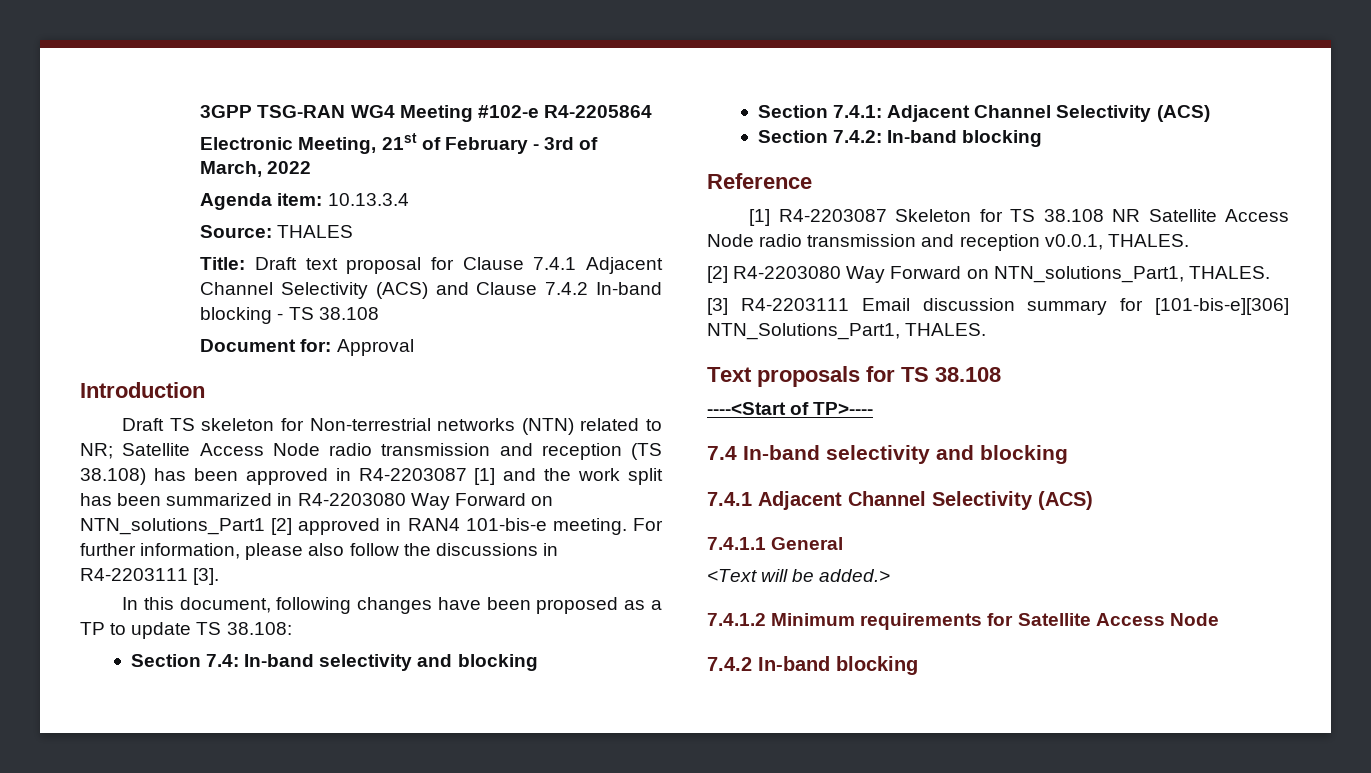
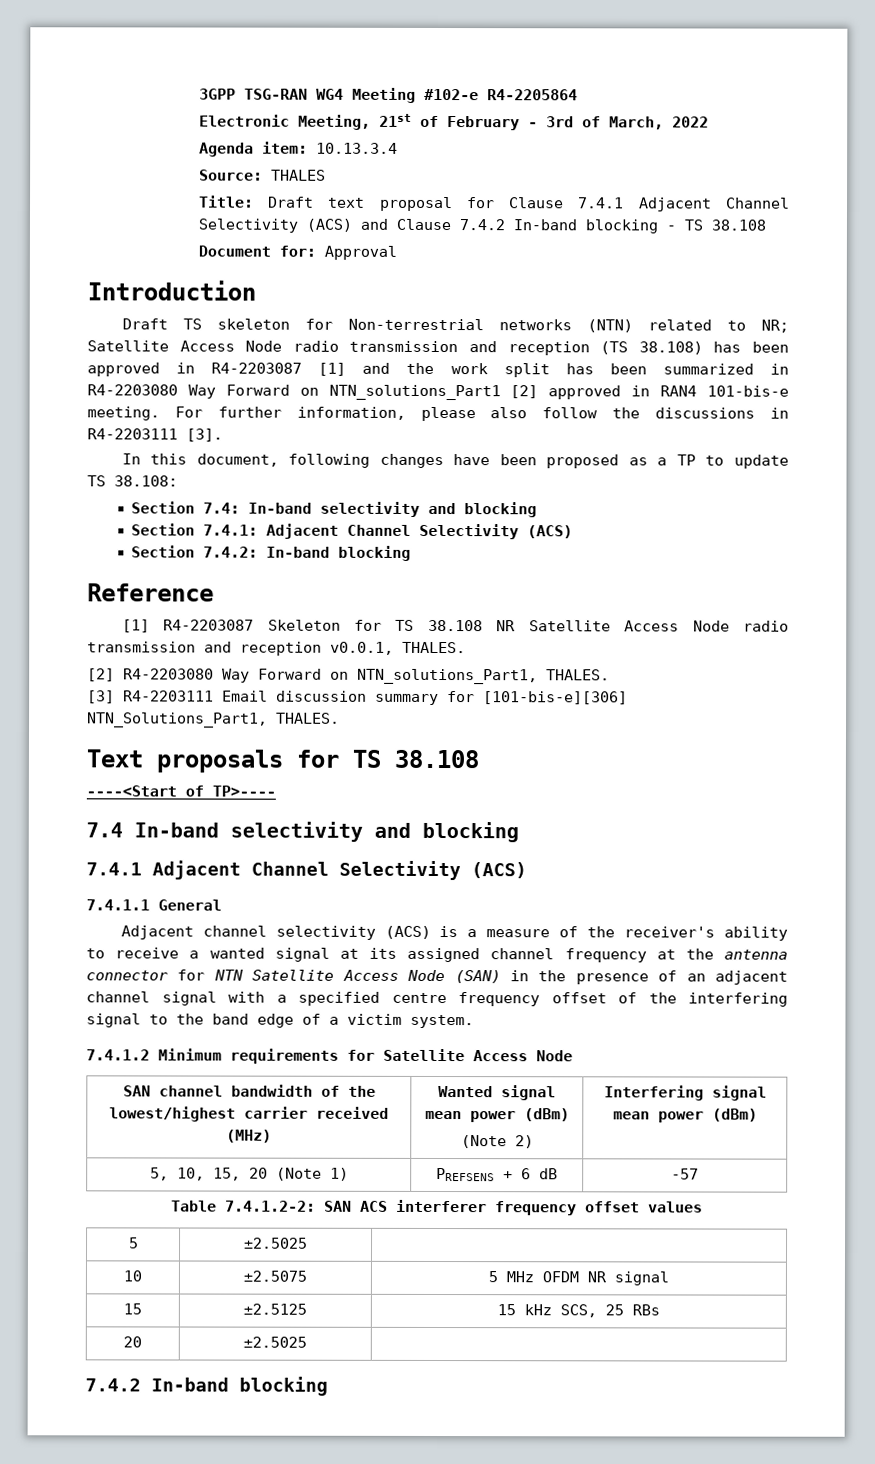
- <Text will be added.>
+ Adjacent channel selectivity (ACS) is a measure of the receiver's ability to receive a wanted signal at its assigned channel frequency at the antenna connector for NTN Satellite Access Node (SAN) in the presence of an adjacent channel signal with a specified centre frequency offset of the interfering signal to the band edge of a victim system.
+ SAN channel bandwidth of the lowest/highest carrier received (MHz) | Wanted signal mean power (dBm)
+ (Note 2) | Interfering signal mean power (dBm)
+ 5, 10, 15, 20 (Note 1) | PREFSENS + 6 dB | -57
+ Table 7.4.1.2-2: SAN ACS interferer frequency offset values
+ 5 | ±2.5025 |
+ 10 | ±2.5075 | 5 MHz OFDM NR signal
+ 15 | ±2.5125 | 15 kHz SCS, 25 RBs
+ 20 | ±2.5025 |

